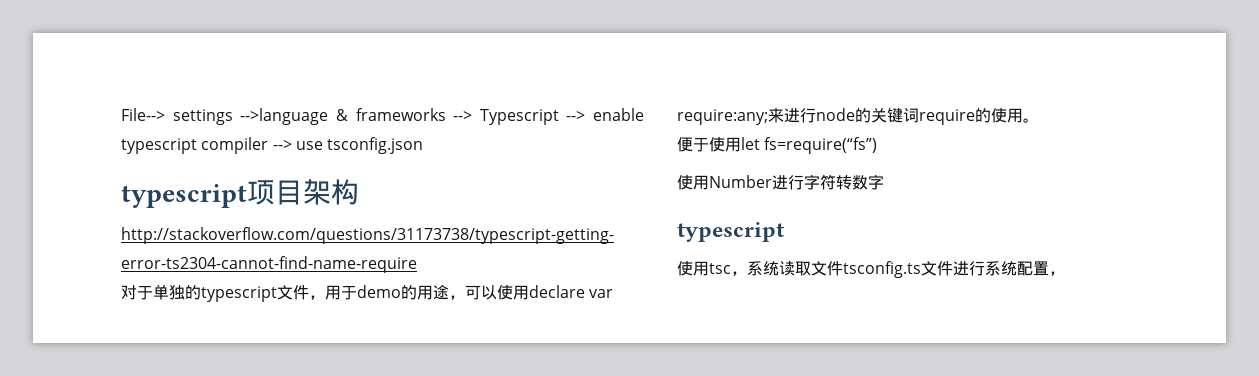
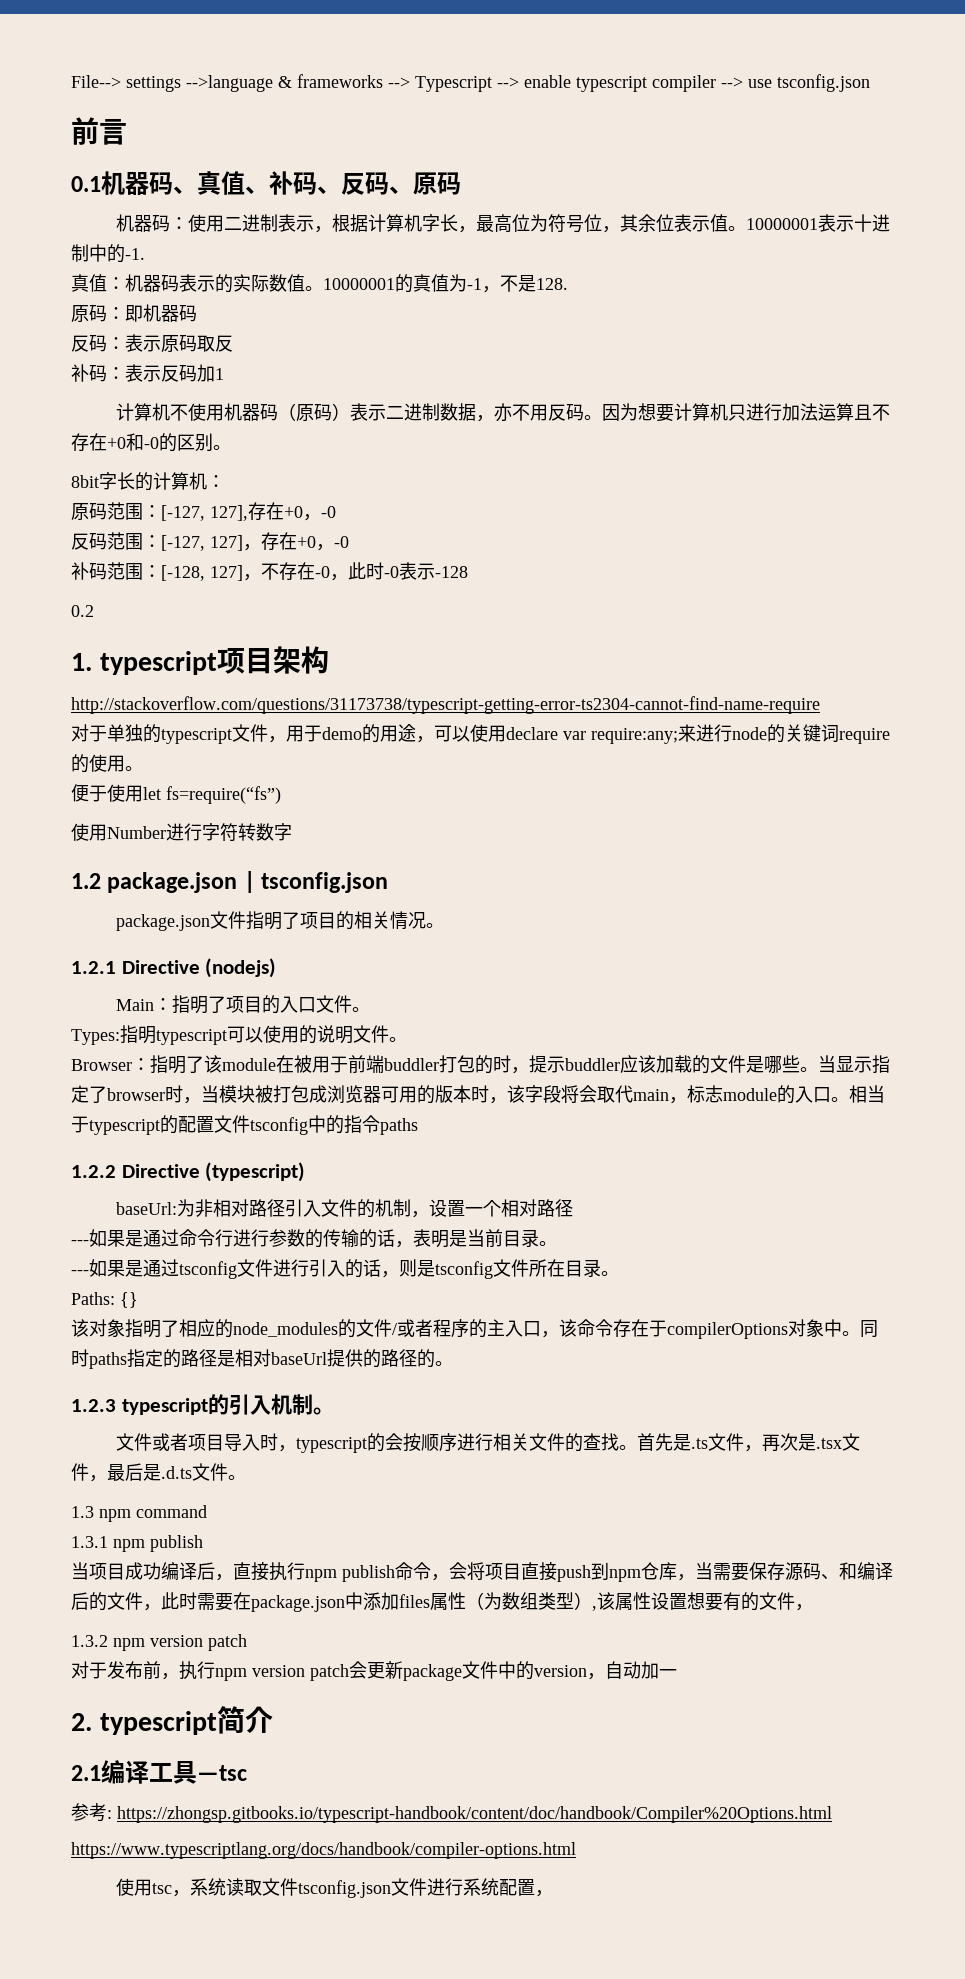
- typescript项目架构
+ 前言
+ 0.1机器码、真值、补码、反码、原码
+ 机器码：使用二进制表示，根据计算机字长，最高位为符号位，其余位表示值。10000001表示十进制中的-1.
+ 真值：机器码表示的实际数值。10000001的真值为-1，不是128.
+ 原码：即机器码
+ 反码：表示原码取反
+ 补码：表示反码加1
+ 计算机不使用机器码（原码）表示二进制数据，亦不用反码。因为想要计算机只进行加法运算且不存在+0和-0的区别。
+ 8bit字长的计算机：
+ 原码范围：[-127, 127],存在+0，-0
+ 反码范围：[-127, 127]，存在+0，-0
+ 补码范围：[-128, 127]，不存在-0，此时-0表示-128
+ 0.2
+ 1. typescript项目架构
  使用Number进行字符转数字
- typescript
+ 1.2 package.json | tsconfig.json
+ package.json文件指明了项目的相关情况。
+ 1.2.1 Directive (nodejs)
+ Main：指明了项目的入口文件。
+ Types:指明typescript可以使用的说明文件。
+ Browser：指明了该module在被用于前端buddler打包的时，提示buddler应该加载的文件是哪些。当显示指定了browser时，当模块被打包成浏览器可用的版本时，该字段将会取代main，标志module的入口。相当于typescript的配置文件tsconfig中的指令paths
+ 1.2.2 Directive (typescript)
+ baseUrl:为非相对路径引入文件的机制，设置一个相对路径
+ ---如果是通过命令行进行参数的传输的话，表明是当前目录。
+ ---如果是通过tsconfig文件进行引入的话，则是tsconfig文件所在目录。
+ Paths: {}
+ 该对象指明了相应的node_modules的文件/或者程序的主入口，该命令存在于compilerOptions对象中。同时paths指定的路径是相对baseUrl提供的路径的。
+ 1.2.3 typescript的引入机制。
+ 文件或者项目导入时，typescript的会按顺序进行相关文件的查找。首先是.ts文件，再次是.tsx文件，最后是.d.ts文件。
+ 1.3 npm command
+ 1.3.1 npm publish
+ 当项目成功编译后，直接执行npm publish命令，会将项目直接push到npm仓库，当需要保存源码、和编译后的文件，此时需要在package.json中添加files属性（为数组类型）,该属性设置想要有的文件，
+ 1.3.2 npm version patch
+ 对于发布前，执行npm version patch会更新package文件中的version，自动加一
+ 2. typescript简介
+ 2.1编译工具—tsc
+ 参考: https://zhongsp.gitbooks.io/typescript-handbook/content/doc/handbook/Compiler%20Options.html
+ https://www.typescriptlang.org/docs/handbook/compiler-options.html
- 使用tsc，系统读取文件tsconfig.ts文件进行系统配置，
+ 使用tsc，系统读取文件tsconfig.json文件进行系统配置，

